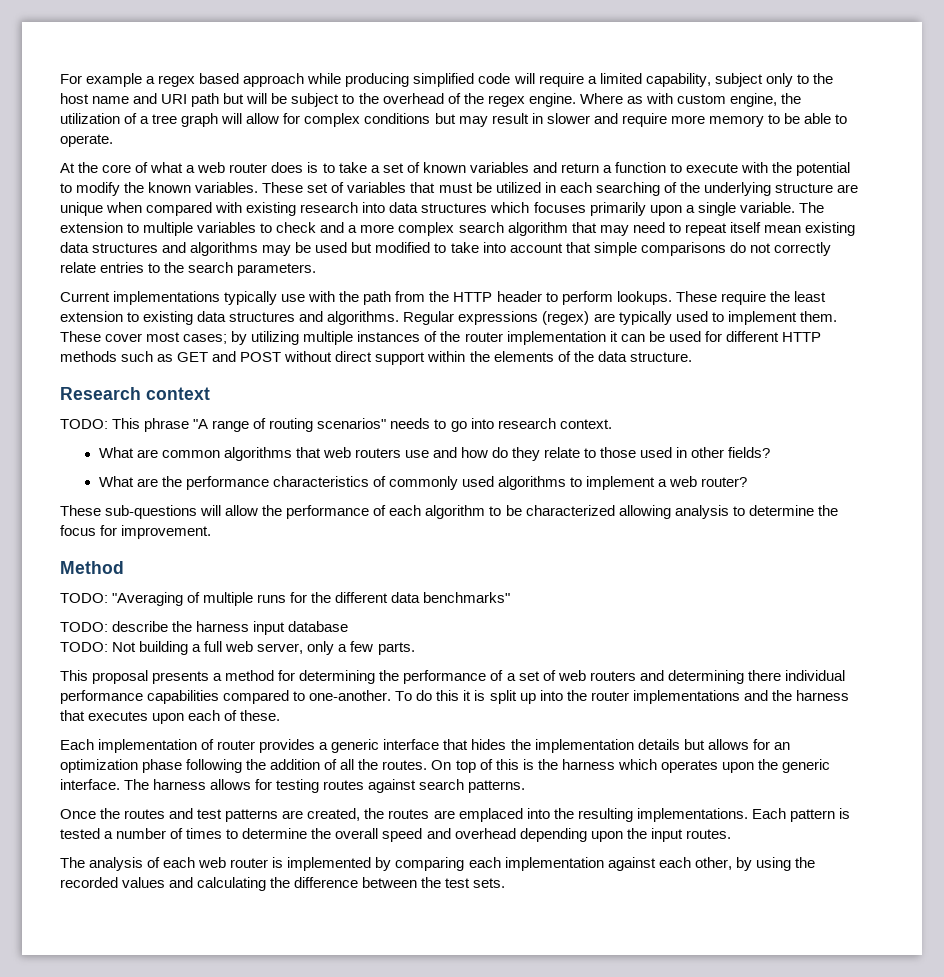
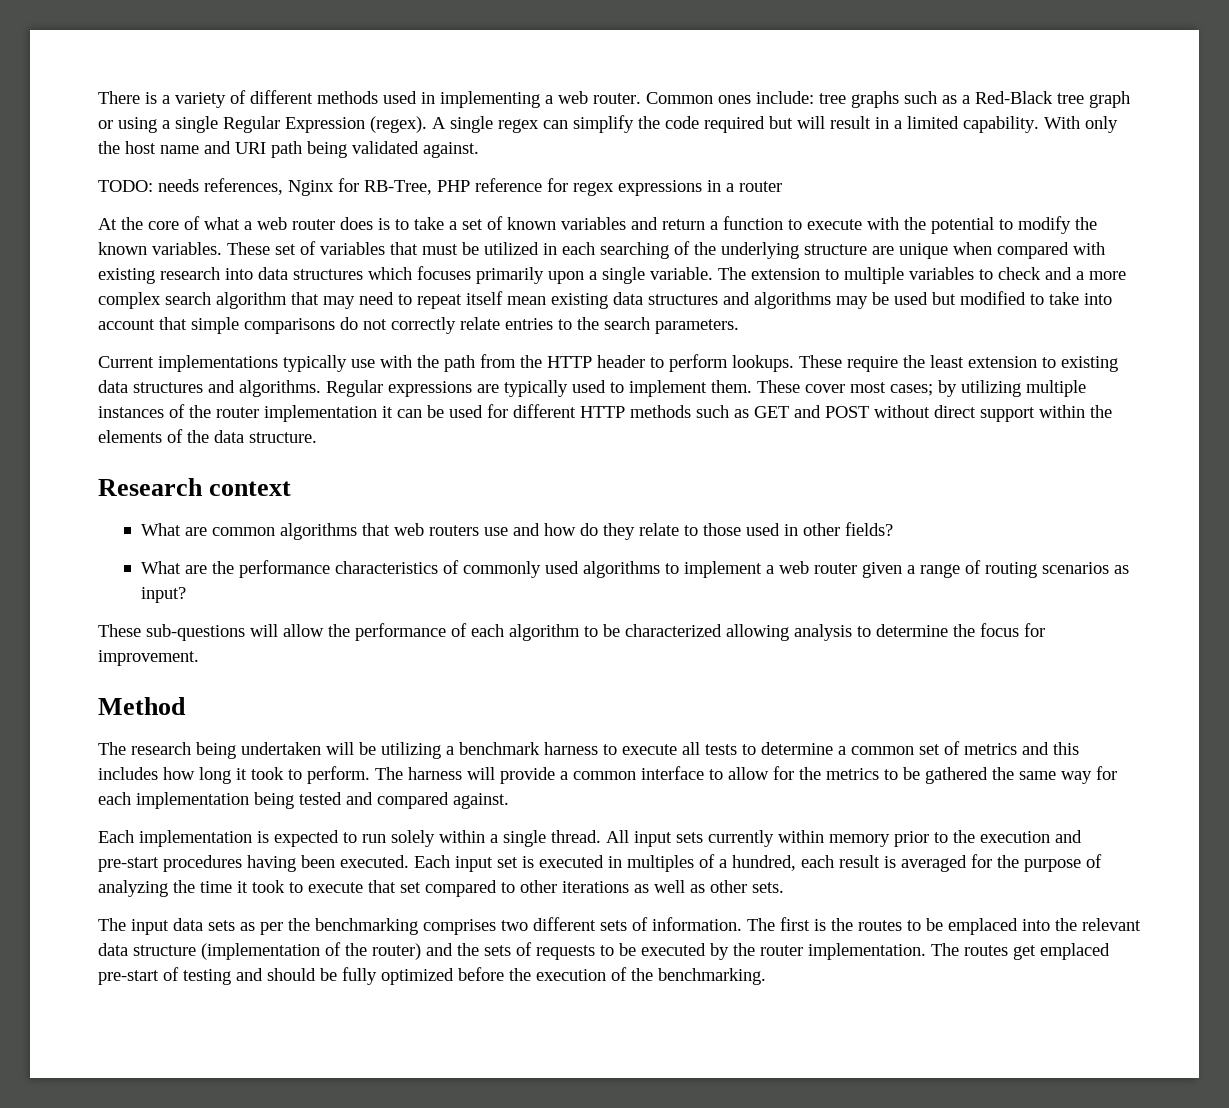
- For example a regex based approach while producing simplified code will require a limited capability, subject only to the host name and URI path but will be subject to the overhead of the regex engine. Where as with custom engine, the utilization of a tree graph will allow for complex conditions but may result in slower and require more memory to be able to operate.
+ There is a variety of different methods used in implementing a web router. Common ones include: tree graphs such as a Red-Black tree graph or using a single Regular Expression (regex). A single regex can simplify the code required but will result in a limited capability. With only the host name and URI path being validated against.
+ TODO: needs references, Nginx for RB-Tree, PHP reference for regex expressions in a router
- Regular expressions (regex) are typically used to implement them.
+ Regular expressions are typically used to implement them.
- TODO: This phrase "A range of routing scenarios" needs to go into research context.
- What are the performance characteristics of commonly used algorithms to implement a web router?
+ What are the performance characteristics of commonly used algorithms to implement a web router given a range of routing scenarios as input?
- TODO: "Averaging of multiple runs for the different data benchmarks"
- TODO: describe the harness input database
- TODO: Not building a full web server, only a few parts.
- This proposal presents a method for determining the performance of a set of web routers and determining there individual performance capabilities compared to one-another. To do this it is split up into the router implementations and the harness that executes upon each of these.
- Each implementation of router provides a generic interface that hides the implementation details but allows for an optimization phase following the addition of all the routes. On top of this is the harness which operates upon the generic interface. The harness allows for testing routes against search patterns.
- Once the routes and test patterns are created, the routes are emplaced into the resulting implementations. Each pattern is tested a number of times to determine the overall speed and overhead depending upon the input routes.
- The analysis of each web router is implemented by comparing each implementation against each other, by using the recorded values and calculating the difference between the test sets.
+ The research being undertaken will be utilizing a benchmark harness to execute all tests to determine a common set of metrics and this includes how long it took to perform. The harness will provide a common interface to allow for the metrics to be gathered the same way for each implementation being tested and compared against.
+ Each implementation is expected to run solely within a single thread. All input sets currently within memory prior to the execution and pre-start procedures having been executed. Each input set is executed in multiples of a hundred, each result is averaged for the purpose of analyzing the time it took to execute that set compared to other iterations as well as other sets.
+ The input data sets as per the benchmarking comprises two different sets of information. The first is the routes to be emplaced into the relevant data structure (implementation of the router) and the sets of requests to be executed by the router implementation. The routes get emplaced pre-start of testing and should be fully optimized before the execution of the benchmarking.

